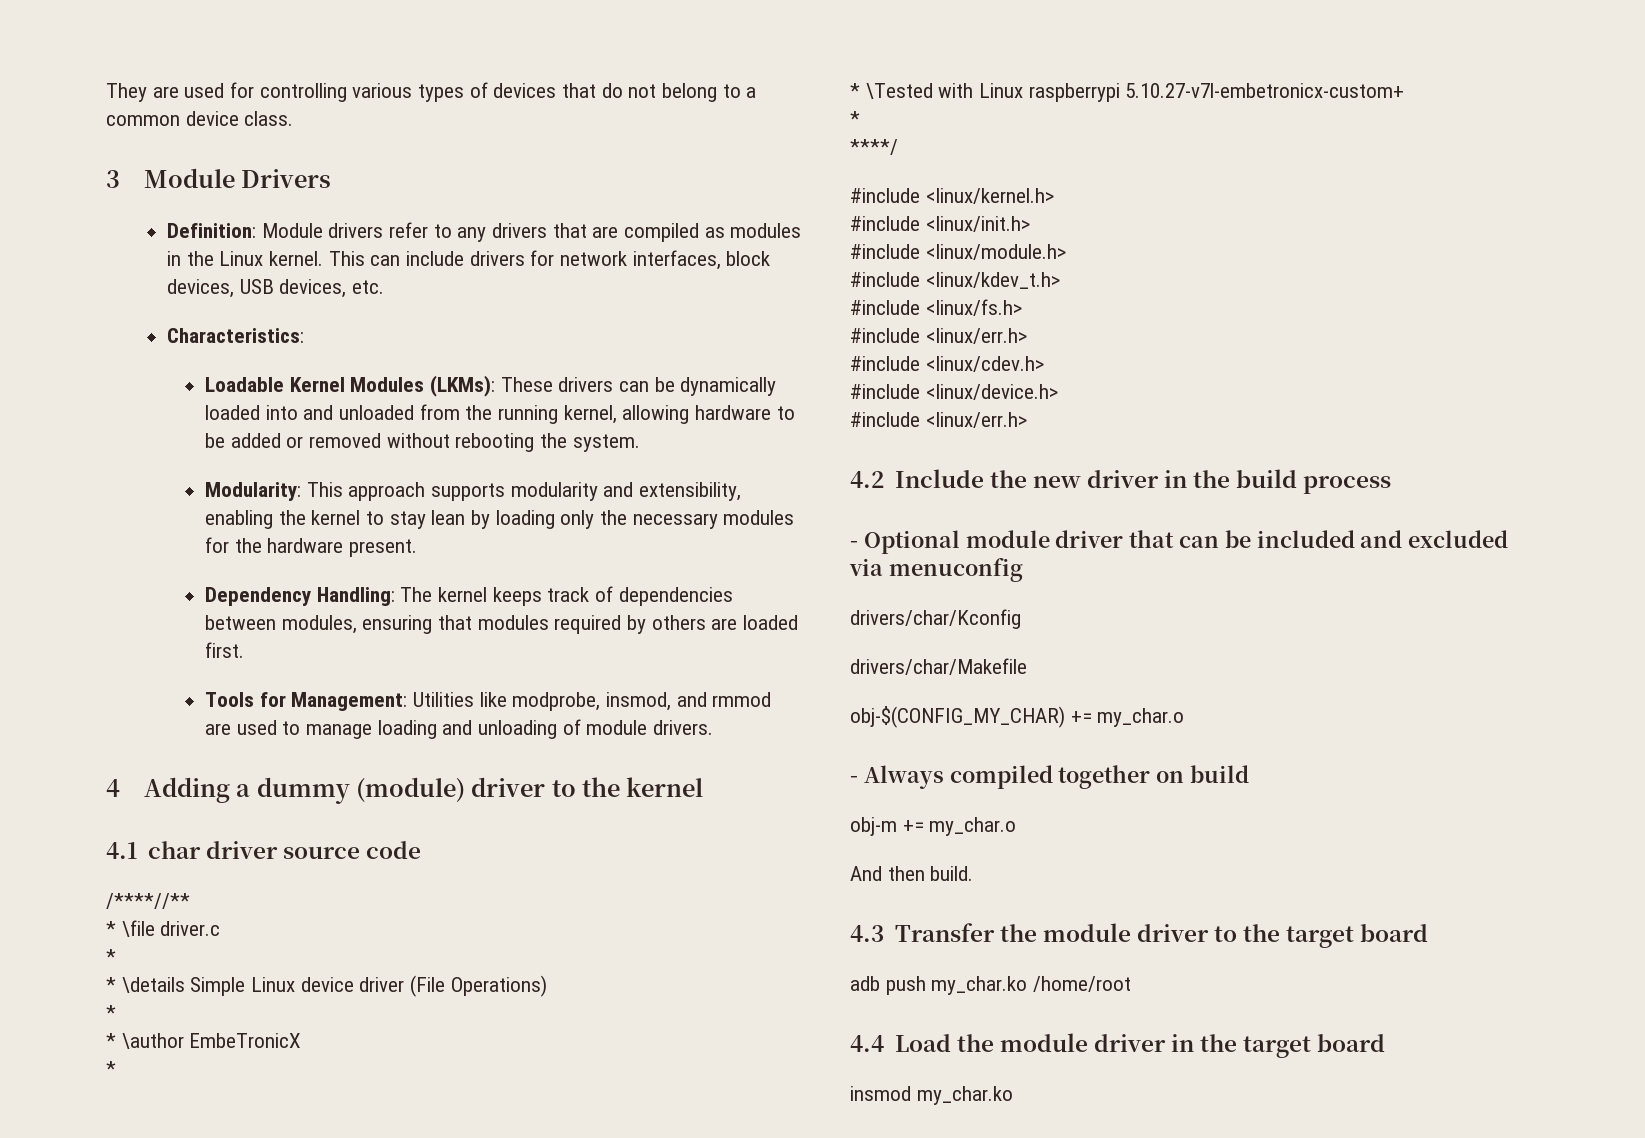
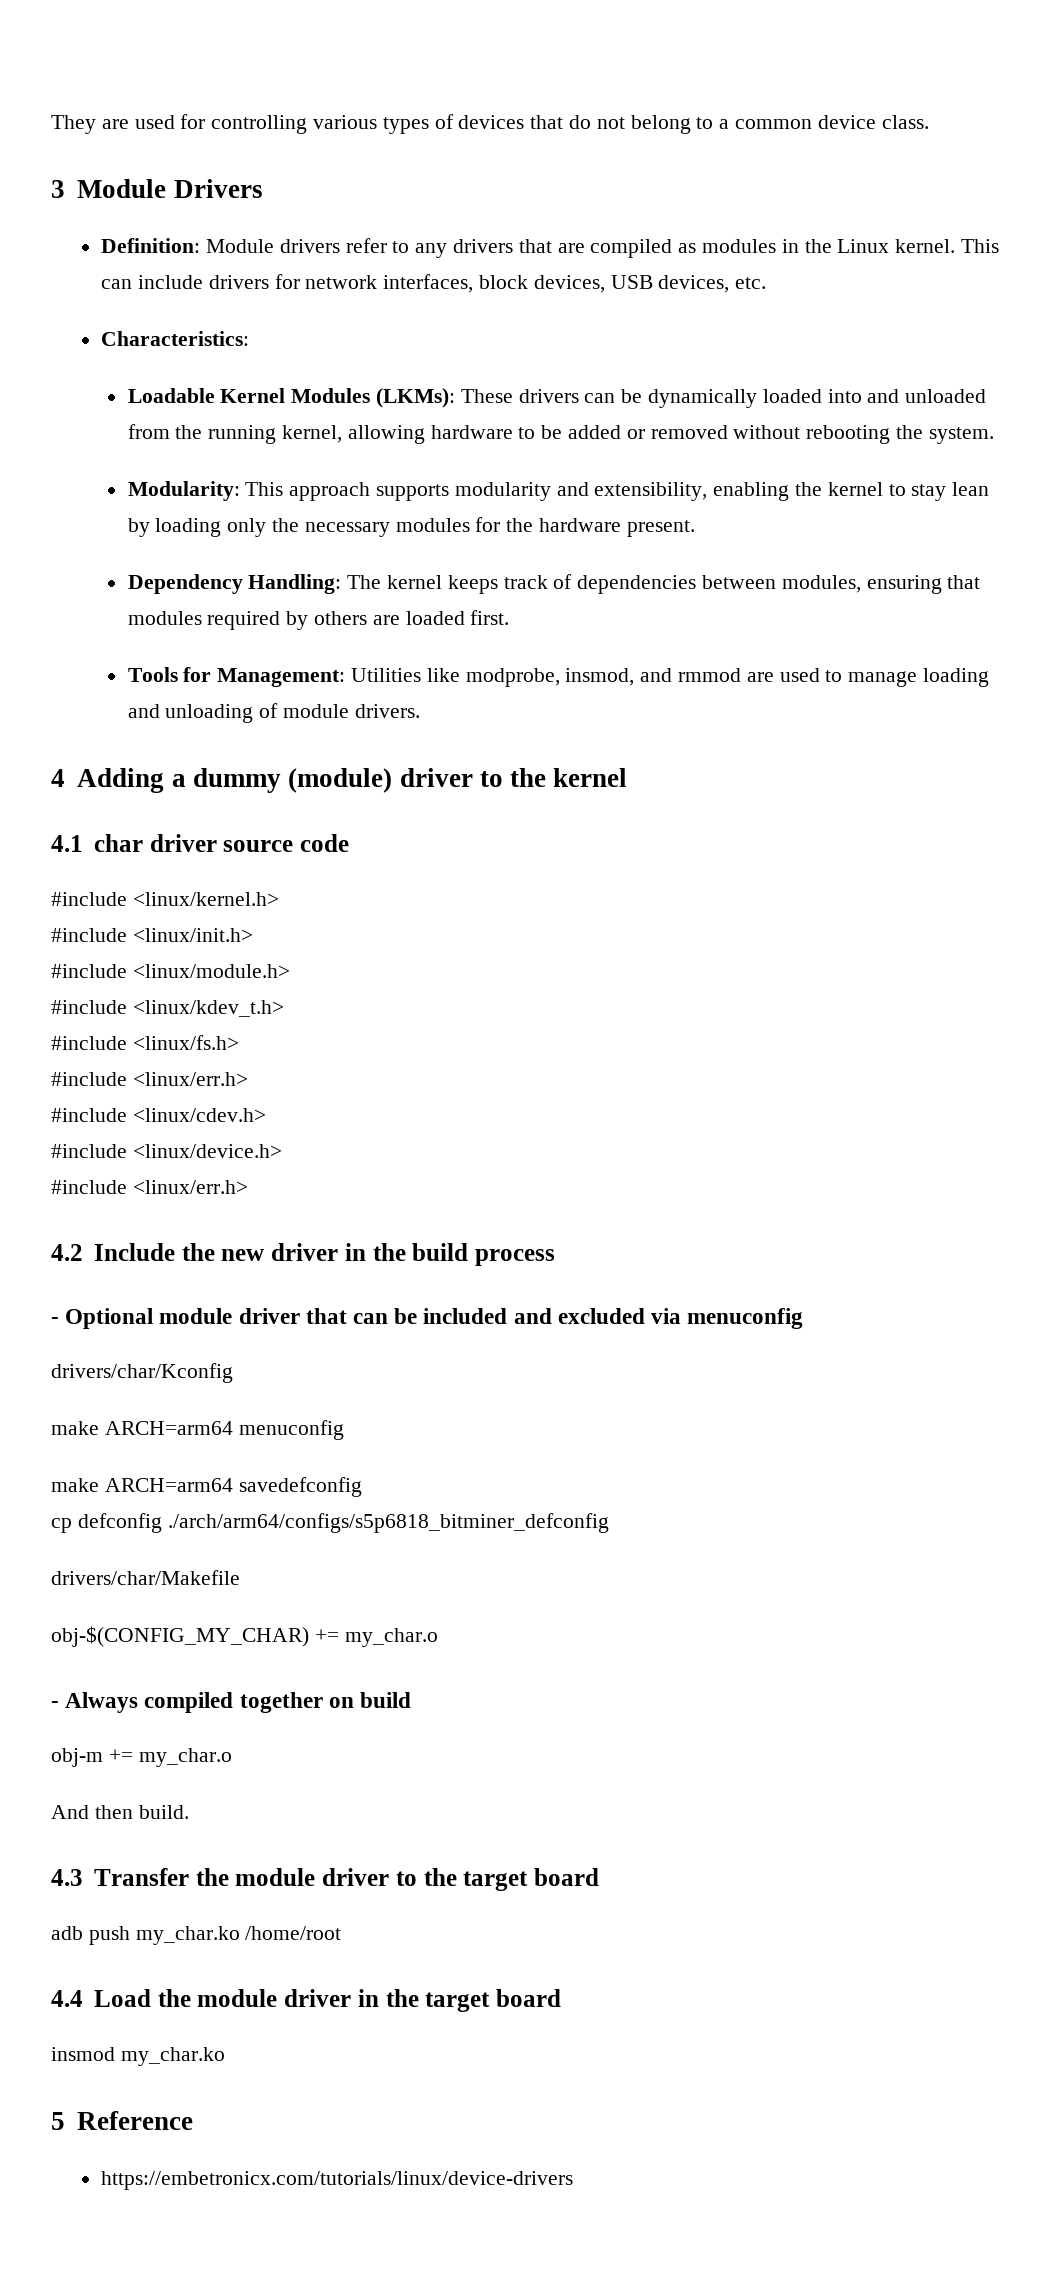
- /****//**
- * \file driver.c
- *
- * \details Simple Linux device driver (File Operations)
- *
- * \author EmbeTronicX
- *
- * \Tested with Linux raspberrypi 5.10.27-v7l-embetronicx-custom+
- *
- ****/
+ make ARCH=arm64 menuconfig
+ make ARCH=arm64 savedefconfig
+ cp defconfig ./arch/arm64/configs/s5p6818_bitminer_defconfig
+ 5 Reference
+ https://embetronicx.com/tutorials/linux/device-drivers

